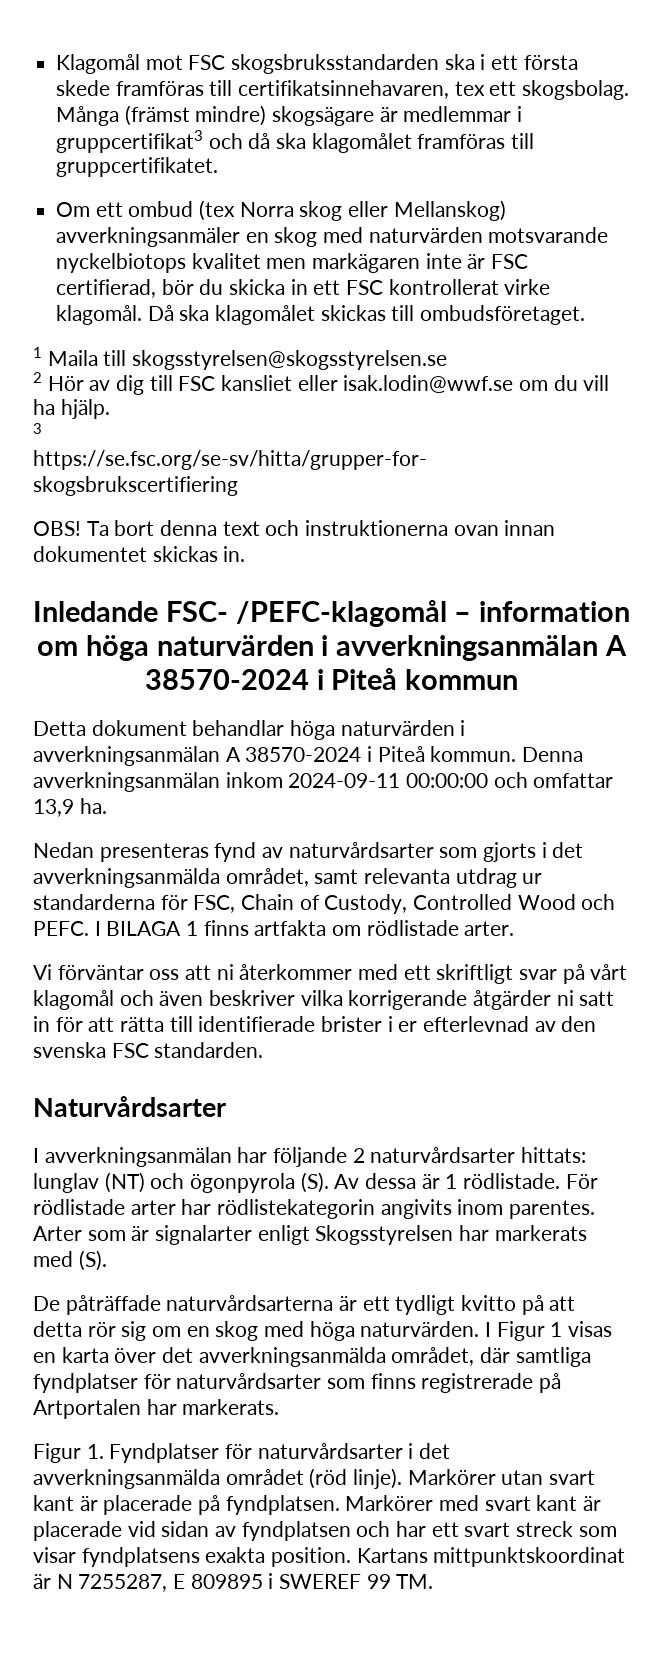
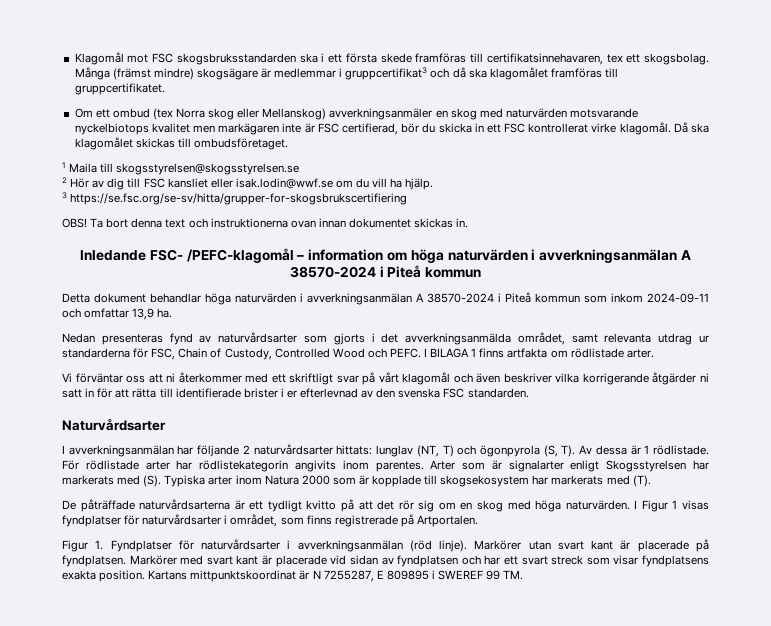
- Detta dokument behandlar höga naturvärden i avverkningsanmälan A 38570-2024 i Piteå kommun. Denna avverkningsanmälan inkom 2024-09-11 00:00:00 och omfattar 13,9 ha.
+ Detta dokument behandlar höga naturvärden i avverkningsanmälan A 38570-2024 i Piteå kommun som inkom 2024-09-11 och omfattar 13,9 ha.
- I avverkningsanmälan har följande 2 naturvårdsarter hittats: lunglav (NT) och ögonpyrola (S). Av dessa är 1 rödlistade.
+ I avverkningsanmälan har följande 2 naturvårdsarter hittats: lunglav (NT, T) och ögonpyrola (S, T). Av dessa är 1 rödlistade.
- Arter som är signalarter enligt Skogsstyrelsen har markerats med (S).
+ Arter som är signalarter enligt Skogsstyrelsen har markerats med (S). Typiska arter inom Natura 2000 som är kopplade till skogsekosystem har markerats med (T).
- De påträffade naturvårdsarterna är ett tydligt kvitto på att detta rör sig om en skog med höga naturvärden.
+ De påträffade naturvårdsarterna är ett tydligt kvitto på att det rör sig om en skog med höga naturvärden.
- I Figur 1 visas en karta över det avverkningsanmälda området, där samtliga fyndplatser för naturvårdsarter som finns registrerade på Artportalen har markerats.
+ I Figur 1 visas fyndplatser för naturvårdsarter i området, som finns registrerade på Artportalen.
- Figur 1. Fyndplatser för naturvårdsarter i det avverkningsanmälda området (röd linje).
+ Figur 1. Fyndplatser för naturvårdsarter i avverkningsanmälan (röd linje).

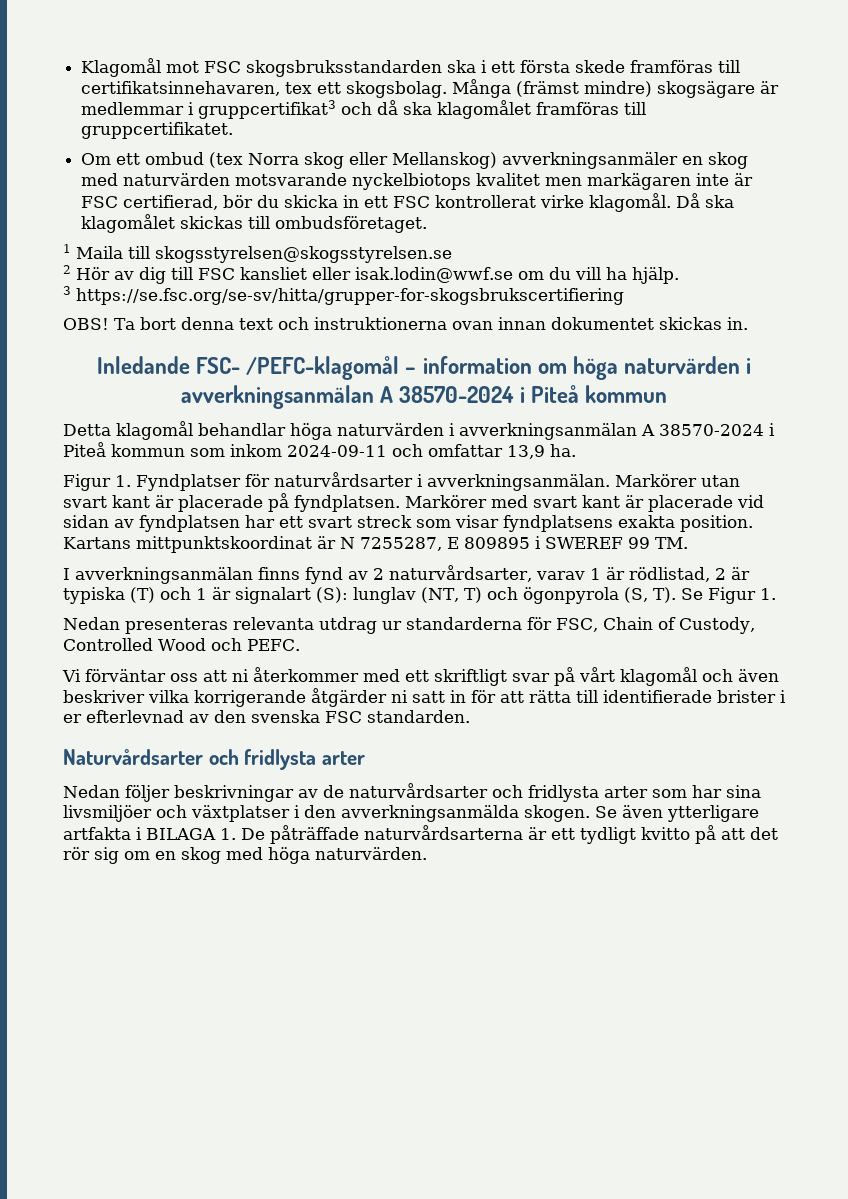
- Detta dokument behandlar höga naturvärden i avverkningsanmälan A 38570-2024 i Piteå kommun som inkom 2024-09-11 och omfattar 13,9 ha.
+ Detta klagomål behandlar höga naturvärden i avverkningsanmälan A 38570-2024 i Piteå kommun som inkom 2024-09-11 och omfattar 13,9 ha.
- Nedan presenteras fynd av naturvårdsarter som gjorts i det avverkningsanmälda området, samt relevanta utdrag ur standarderna för FSC, Chain of Custody, Controlled Wood och PEFC. I BILAGA 1 finns artfakta om rödlistade arter.
+ Figur 1. Fyndplatser för naturvårdsarter i avverkningsanmälan. Markörer utan svart kant är placerade på fyndplatsen. Markörer med svart kant är placerade vid sidan av fyndplatsen har ett svart streck som visar fyndplatsens exakta position. Kartans mittpunktskoordinat är N 7255287, E 809895 i SWEREF 99 TM.
+ I avverkningsanmälan finns fynd av 2 naturvårdsarter, varav 1 är rödlistad, 2 är typiska (T) och 1 är signalart (S): lunglav (NT, T) och ögonpyrola (S, T). Se Figur 1.
+ Nedan presenteras relevanta utdrag ur standarderna för FSC, Chain of Custody, Controlled Wood och PEFC.
- Naturvårdsarter
- I avverkningsanmälan har följande 2 naturvårdsarter hittats: lunglav (NT, T) och ögonpyrola (S, T). Av dessa är 1 rödlistade. För rödlistade arter har rödlistekategorin angivits inom parentes. Arter som är signalarter enligt Skogsstyrelsen har markerats med (S). Typiska arter inom Natura 2000 som är kopplade till skogsekosystem har markerats med (T).
- De påträffade naturvårdsarterna är ett tydligt kvitto på att det rör sig om en skog med höga naturvärden. I Figur 1 visas fyndplatser för naturvårdsarter i området, som finns registrerade på Artportalen.
- Figur 1. Fyndplatser för naturvårdsarter i avverkningsanmälan (röd linje). Markörer utan svart kant är placerade på fyndplatsen. Markörer med svart kant är placerade vid sidan av fyndplatsen och har ett svart streck som visar fyndplatsens exakta position. Kartans mittpunktskoordinat är N 7255287, E 809895 i SWEREF 99 TM.
+ Naturvårdsarter och fridlysta arter
+ Nedan följer beskrivningar av de naturvårdsarter och fridlysta arter som har sina livsmiljöer och växtplatser i den avverkningsanmälda skogen. Se även ytterligare artfakta i BILAGA 1. De påträffade naturvårdsarterna är ett tydligt kvitto på att det rör sig om en skog med höga naturvärden.

